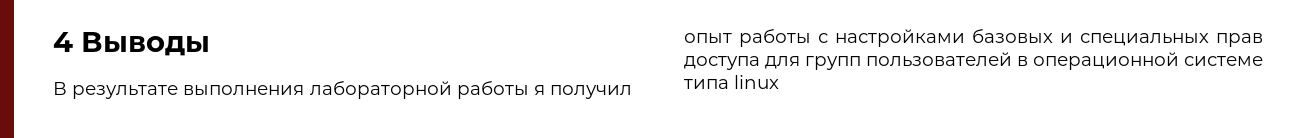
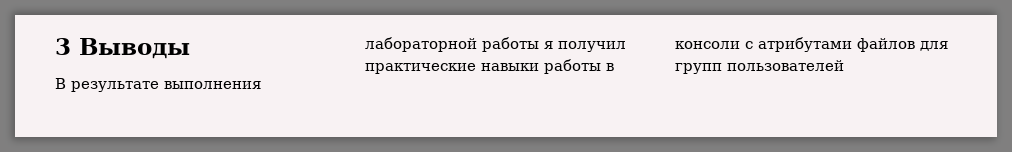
- 4 Выводы
+ 3 Выводы
- В результате выполнения лабораторной работы я получил опыт работы с настройками базовых и специальных прав доступа для групп пользователей в операционной системе типа linux
+ В результате выполнения лабораторной работы я получил практические навыки работы в консоли с атрибутами файлов для групп пользователей

